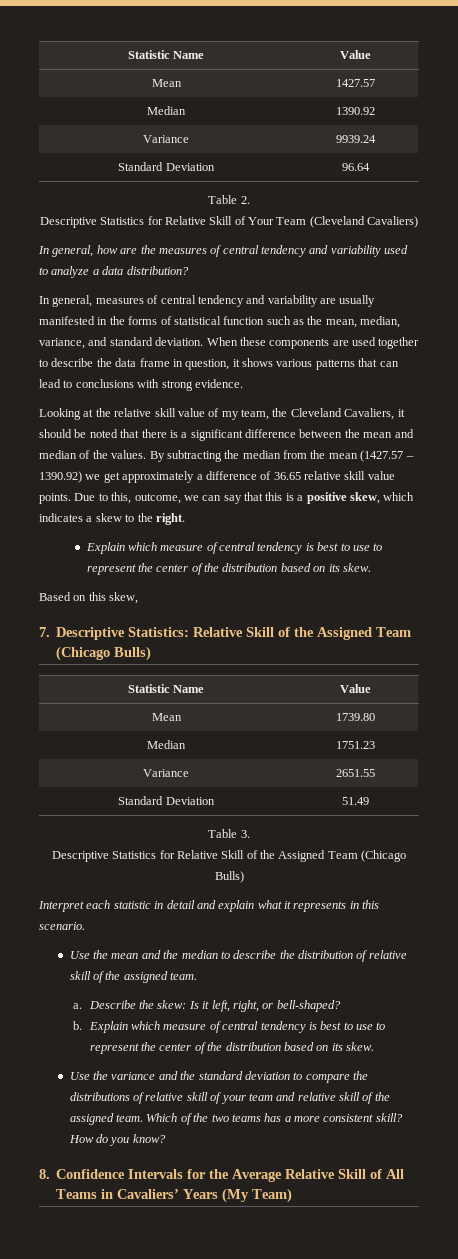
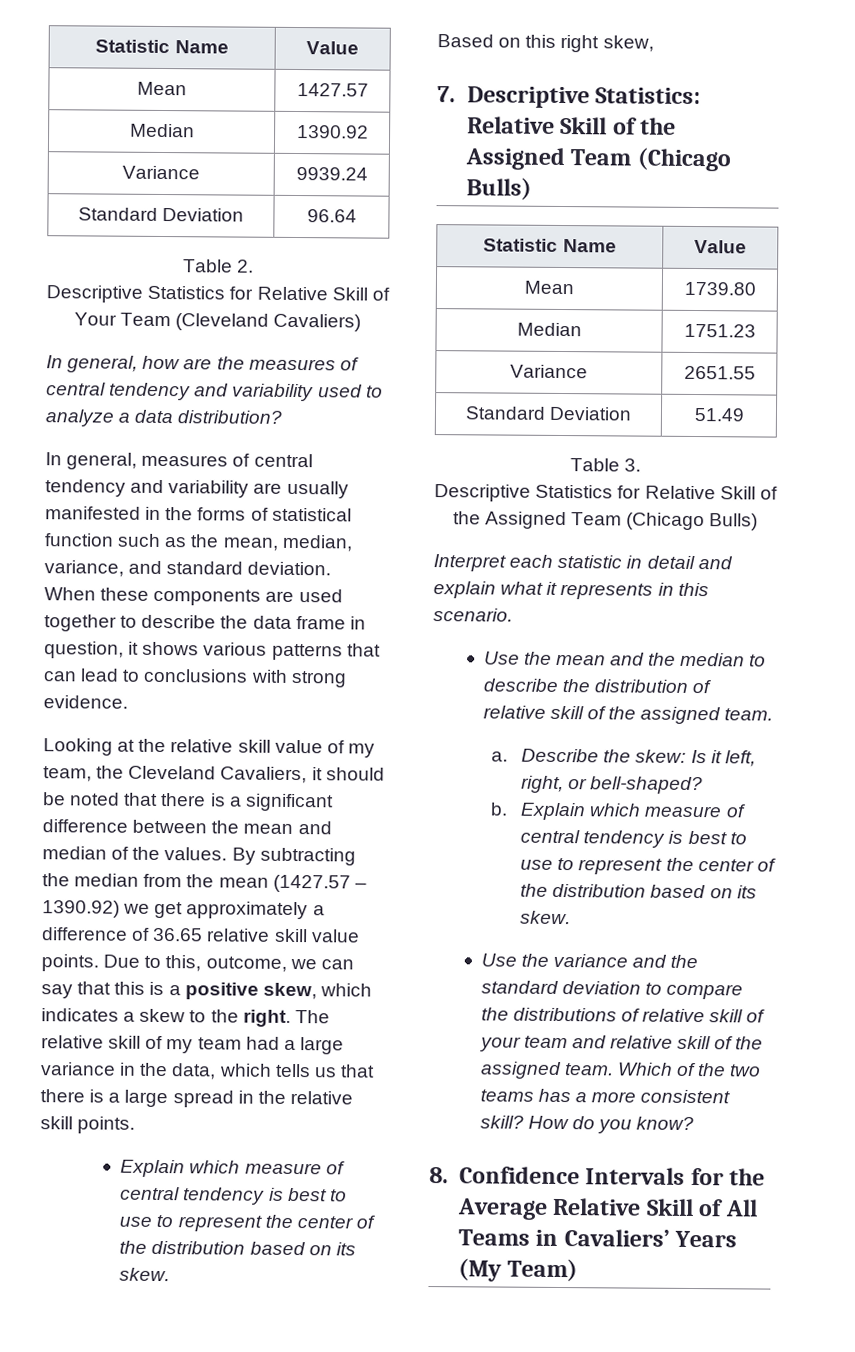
+ The relative skill of my team had a large variance in the data, which tells us that there is a large spread in the relative skill points.
- Based on this skew,
+ Based on this right skew,

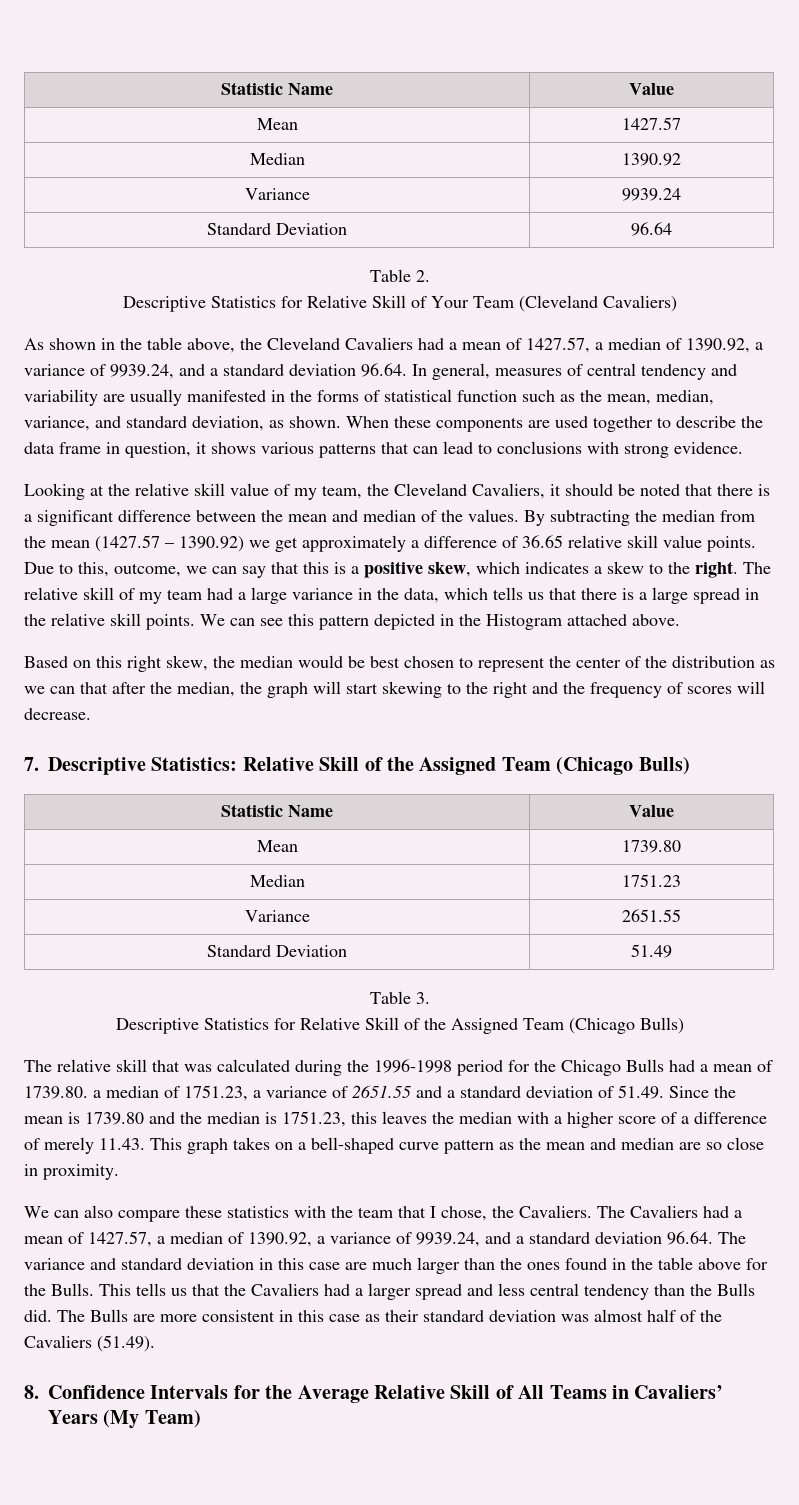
- In general, how are the measures of central tendency and variability used to analyze a data distribution?
- In general, measures of central tendency and variability are usually manifested in the forms of statistical function such as the mean, median, variance, and standard deviation.
+ As shown in the table above, the Cleveland Cavaliers had a mean of 1427.57, a median of 1390.92, a variance of 9939.24, and a standard deviation 96.64. In general, measures of central tendency and variability are usually manifested in the forms of statistical function such as the mean, median, variance, and standard deviation, as shown.
- The relative skill of my team had a large variance in the data, which tells us that there is a large spread in the relative skill points.
- Explain which measure of central tendency is best to use to represent the center of the distribution based on its skew.
- Based on this right skew,
+ The relative skill of my team had a large variance in the data, which tells us that there is a large spread in the relative skill points. We can see this pattern depicted in the Histogram attached above.
+ Based on this right skew, the median would be best chosen to represent the center of the distribution as we can that after the median, the graph will start skewing to the right and the frequency of scores will decrease.
- Interpret each statistic in detail and explain what it represents in this scenario.
- Use the mean and the median to describe the distribution of relative skill of the assigned team.
- a. Describe the skew: Is it left, right, or bell-shaped?
- b. Explain which measure of central tendency is best to use to represent the center of the distribution based on its skew.
- Use the variance and the standard deviation to compare the distributions of relative skill of your team and relative skill of the assigned team. Which of the two teams has a more consistent skill? How do you know?
+ The relative skill that was calculated during the 1996-1998 period for the Chicago Bulls had a mean of 1739.80. a median of 1751.23, a variance of 2651.55 and a standard deviation of 51.49. Since the mean is 1739.80 and the median is 1751.23, this leaves the median with a higher score of a difference of merely 11.43. This graph takes on a bell-shaped curve pattern as the mean and median are so close in proximity.
+ We can also compare these statistics with the team that I chose, the Cavaliers. The Cavaliers had a mean of 1427.57, a median of 1390.92, a variance of 9939.24, and a standard deviation 96.64. The variance and standard deviation in this case are much larger than the ones found in the table above for the Bulls. This tells us that the Cavaliers had a larger spread and less central tendency than the Bulls did. The Bulls are more consistent in this case as their standard deviation was almost half of the Cavaliers (51.49).

